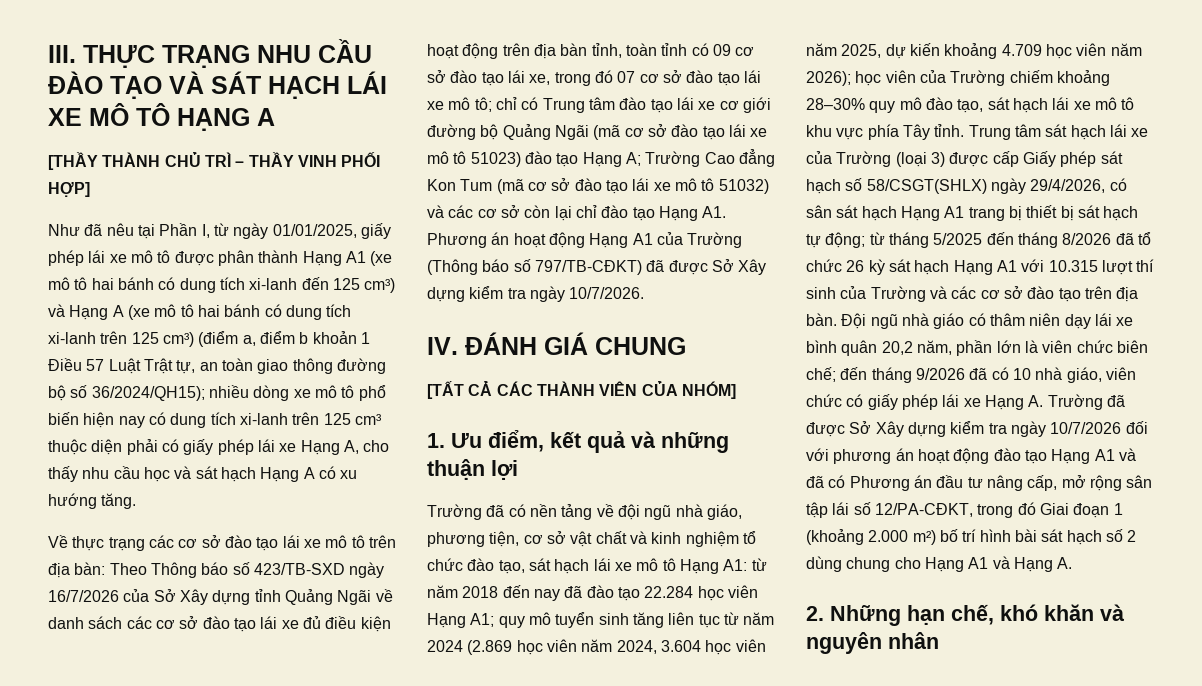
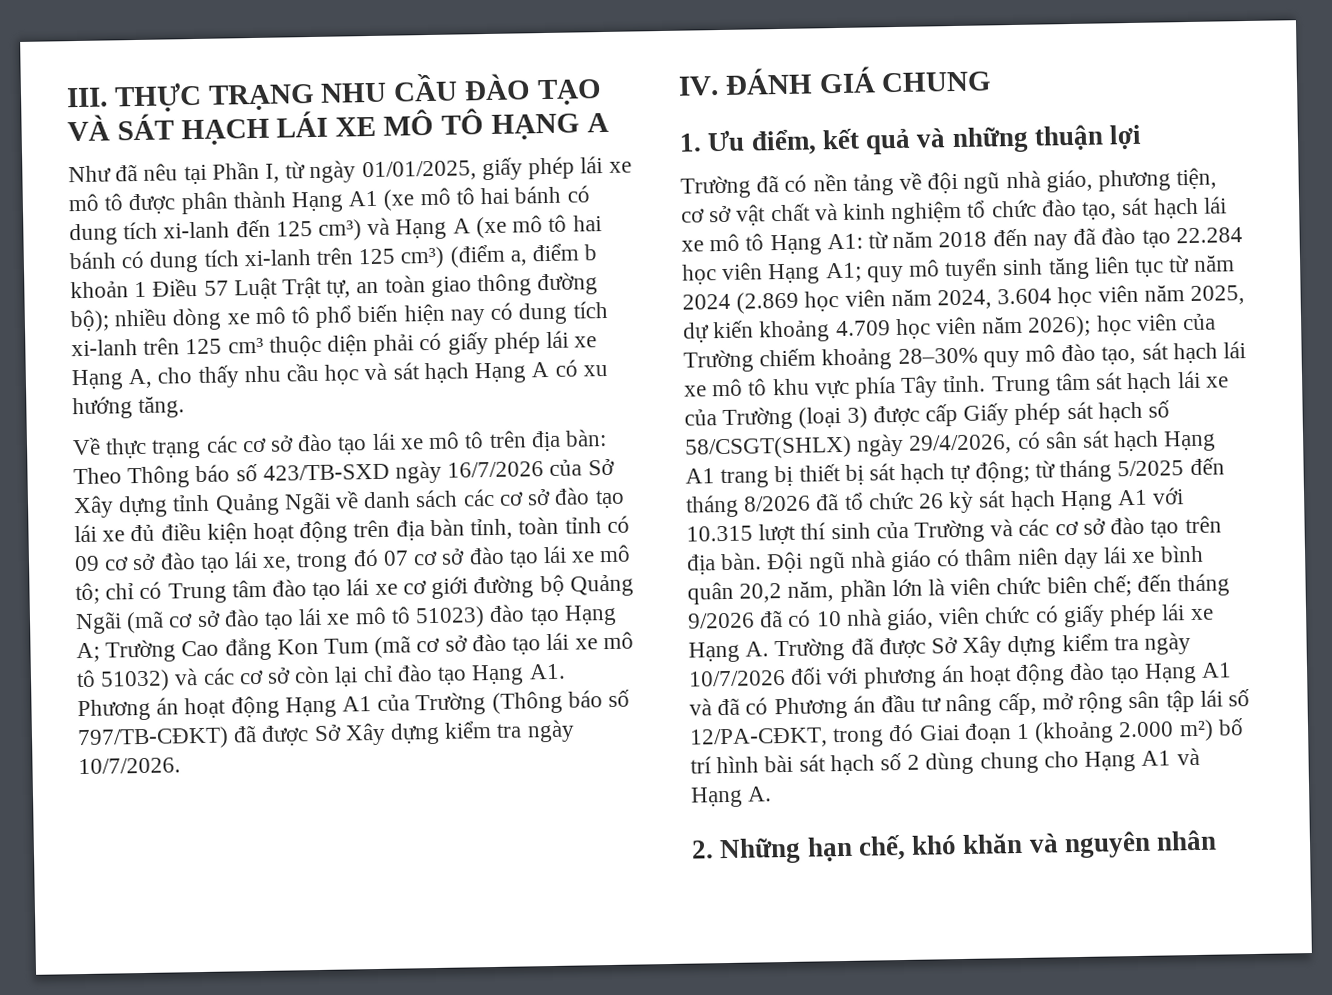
- [THẦY THÀNH CHỦ TRÌ – THẦY VINH PHỐI HỢP]
- Như đã nêu tại Phần I, từ ngày 01/01/2025, giấy phép lái xe mô tô được phân thành Hạng A1 (xe mô tô hai bánh có dung tích xi-lanh đến 125 cm³) và Hạng A (xe mô tô hai bánh có dung tích xi-lanh trên 125 cm³) (điểm a, điểm b khoản 1 Điều 57 Luật Trật tự, an toàn giao thông đường bộ số 36/2024/QH15);
+ Như đã nêu tại Phần I, từ ngày 01/01/2025, giấy phép lái xe mô tô được phân thành Hạng A1 (xe mô tô hai bánh có dung tích xi-lanh đến 125 cm³) và Hạng A (xe mô tô hai bánh có dung tích xi-lanh trên 125 cm³) (điểm a, điểm b khoản 1 Điều 57 Luật Trật tự, an toàn giao thông đường bộ);
- [TẤT CẢ CÁC THÀNH VIÊN CỦA NHÓM]

